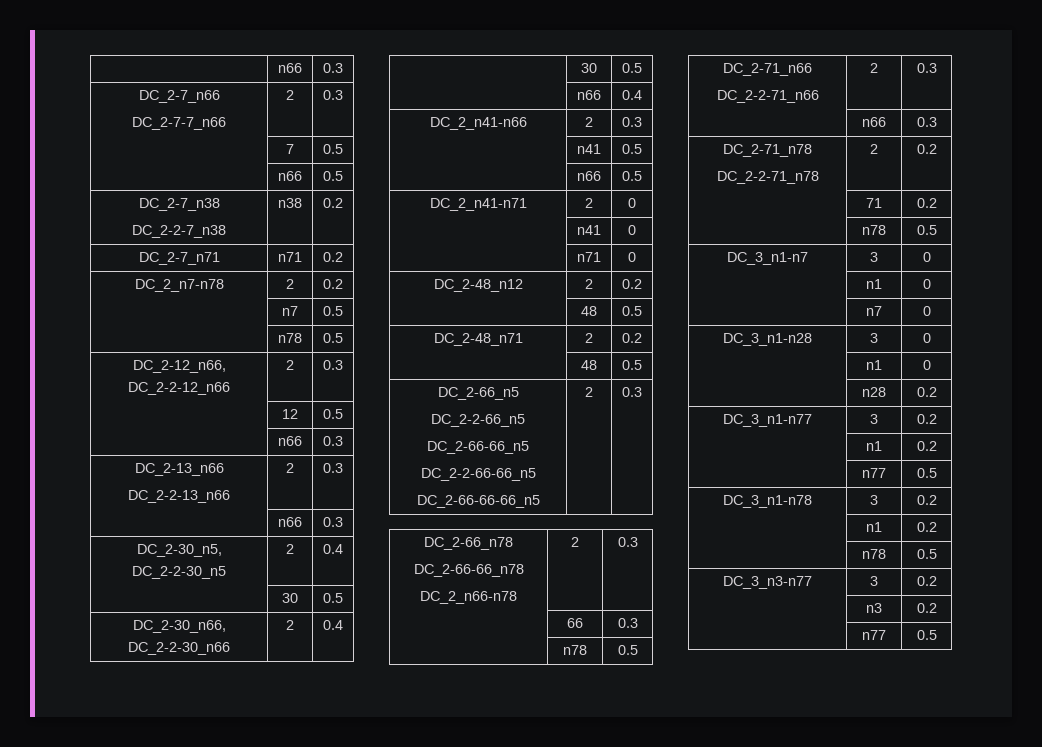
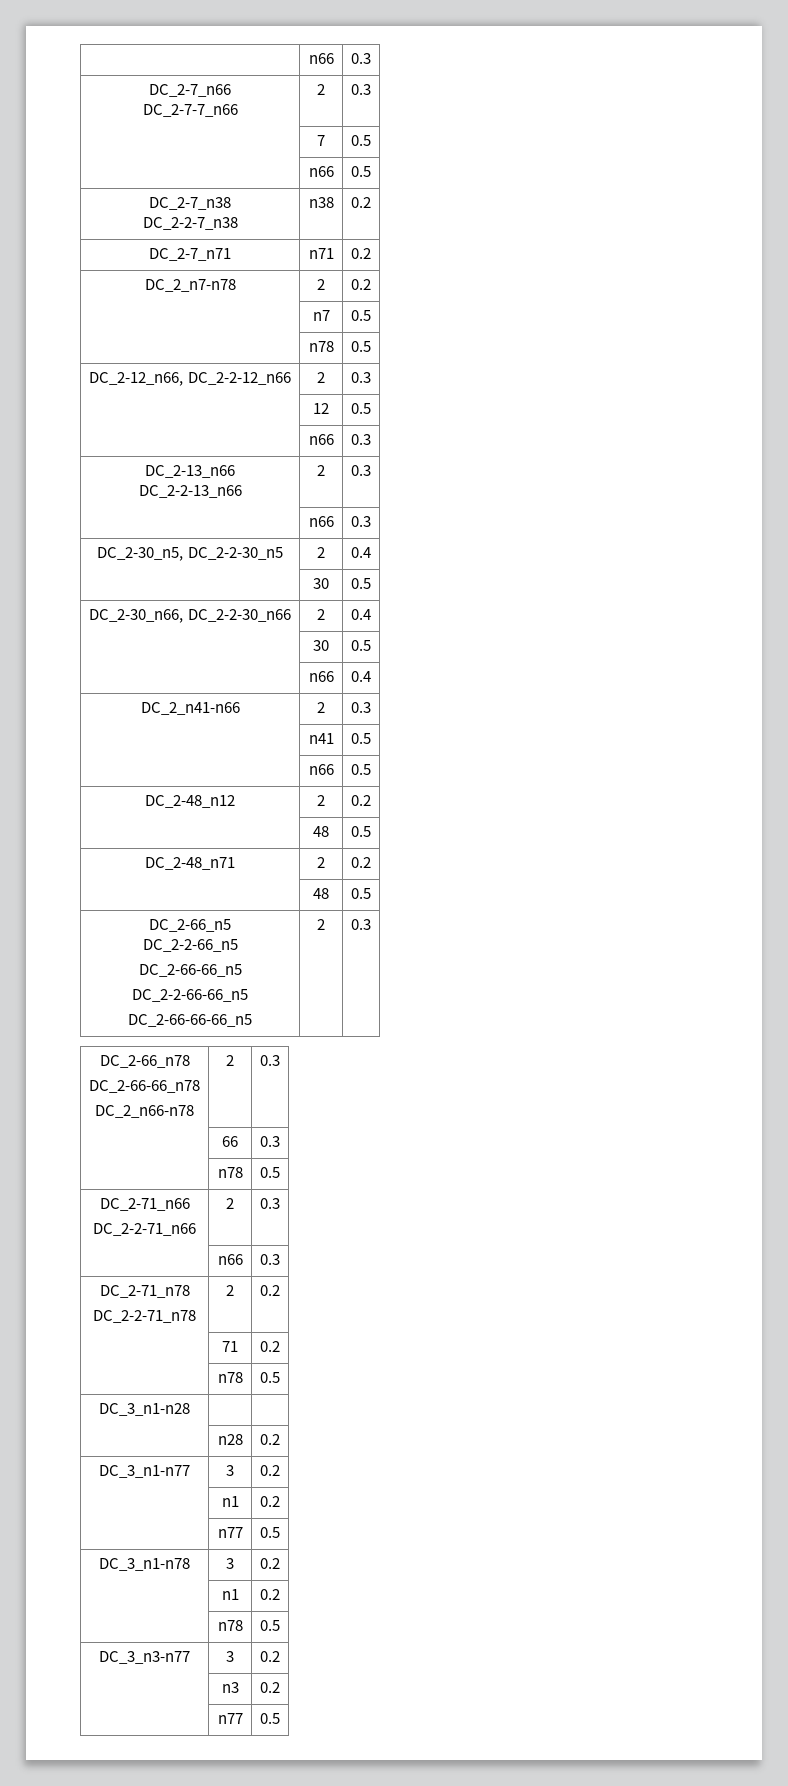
- DC_2_n41-n71 | 2 | 0
- | n41 | 0
- | n71 | 0
- DC_3_n1-n7 | 3 | 0
- | n1 | 0
- | n7 | 0
- DC_3_n1-n28 | 3 | 0
- | n1 | 0
+ DC_3_n1-n28 | |

